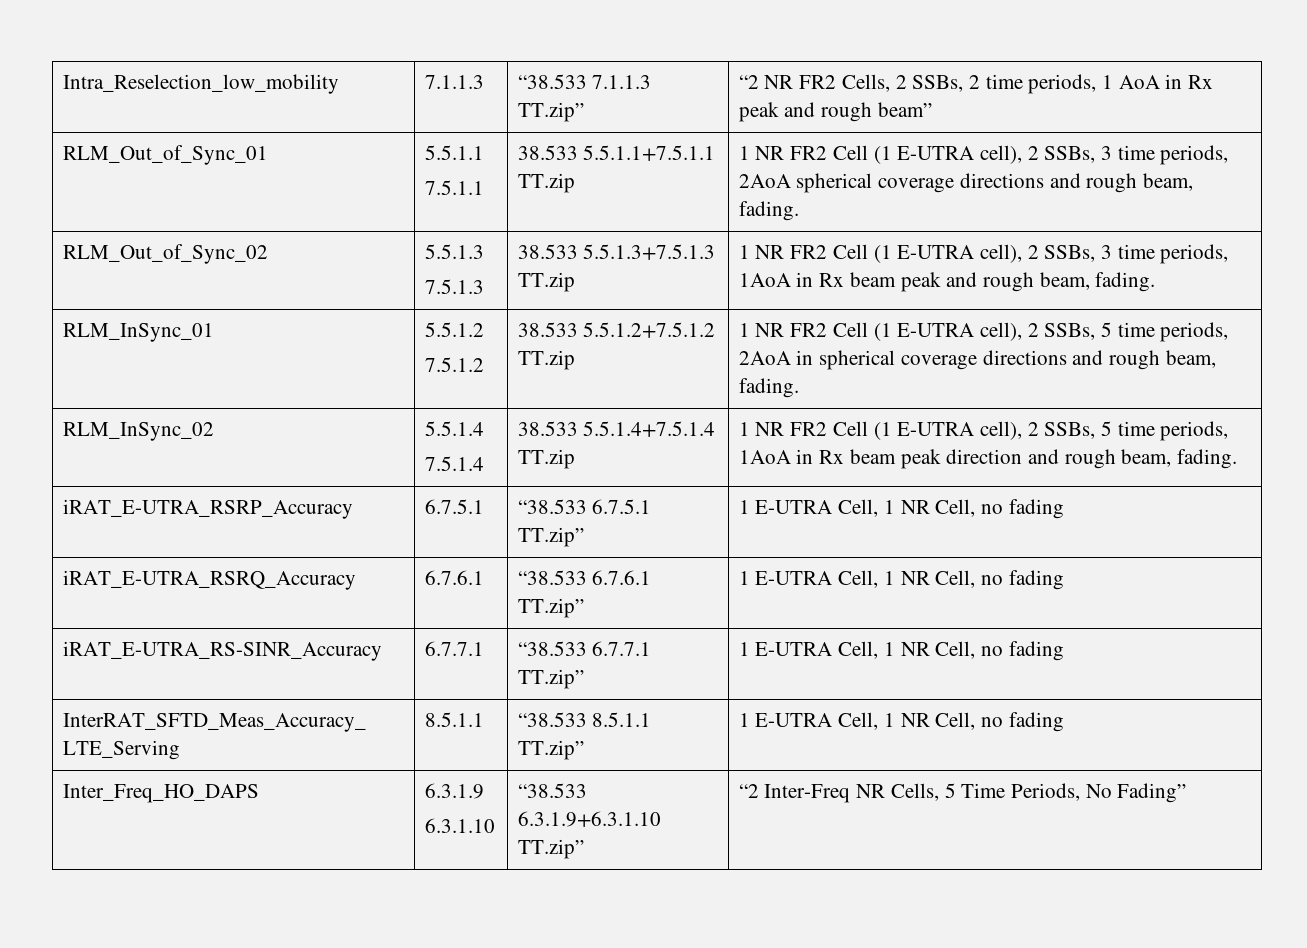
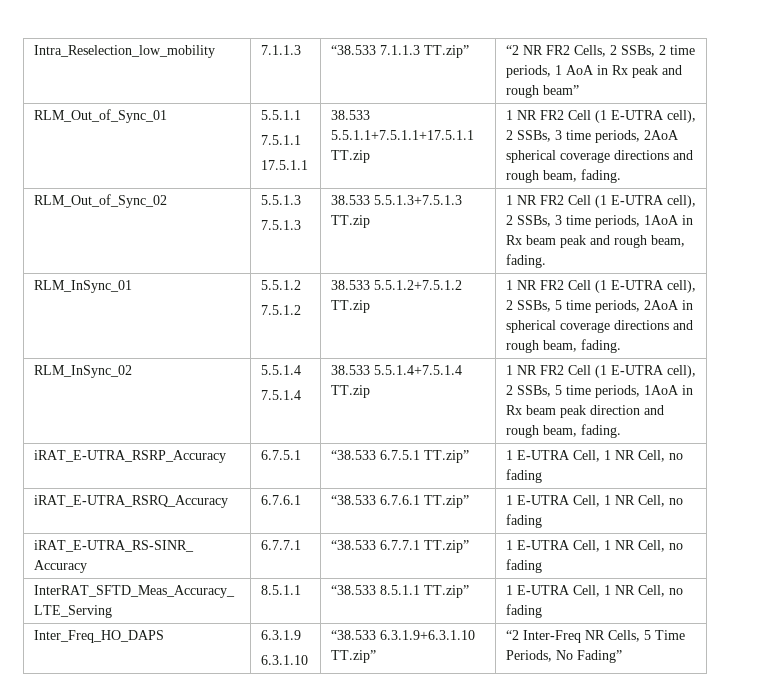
  RLM_Out_of_Sync_01 | 5.5.1.1
- 7.5.1.1 | 38.533 5.5.1.1+7.5.1.1 TT.zip | 1 NR FR2 Cell (1 E-UTRA cell), 2 SSBs, 3 time periods, 2AoA spherical coverage directions and rough beam, fading.
+ 7.5.1.1
+ 17.5.1.1 | 38.533 5.5.1.1+7.5.1.1+17.5.1.1 TT.zip | 1 NR FR2 Cell (1 E-UTRA cell), 2 SSBs, 3 time periods, 2AoA spherical coverage directions and rough beam, fading.

